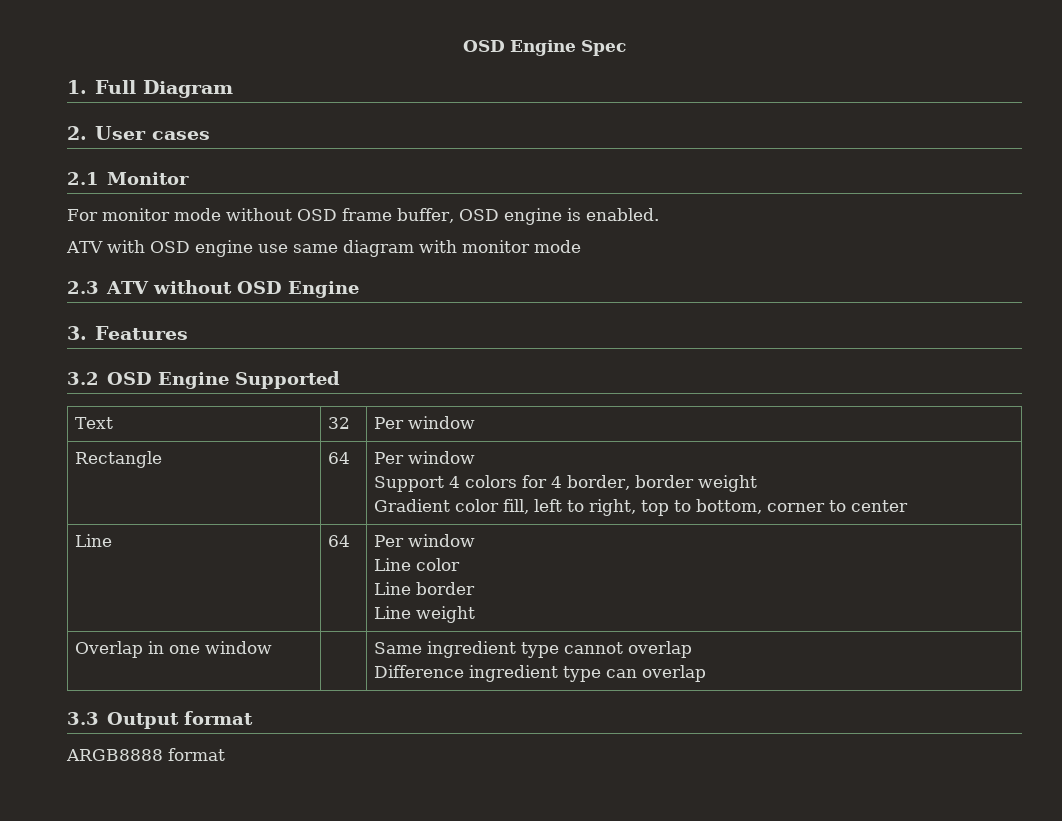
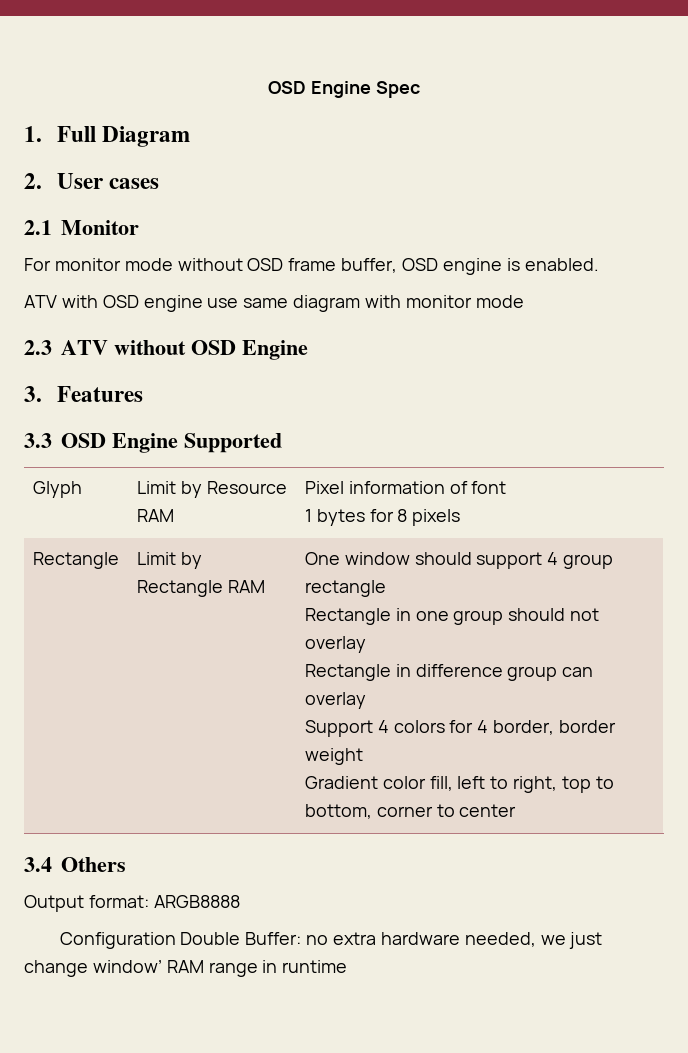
- 3.2 OSD Engine Supported
+ 3.3 OSD Engine Supported
- Text | 32 | Per window
- Rectangle | 64 | Per window
+ Glyph | Limit by Resource RAM | Pixel information of font
+ 1 bytes for 8 pixels
+ Rectangle | Limit by Rectangle RAM | One window should support 4 group rectangle
+ Rectangle in one group should not overlay
+ Rectangle in difference group can overlay
- Line | 64 | Per window
- Line color
- Line border
- Line weight
- Overlap in one window | | Same ingredient type cannot overlap
- Difference ingredient type can overlap
- 3.3 Output format
- ARGB8888 format
+ 3.4 Others
+ Output format: ARGB8888
+ Configuration Double Buffer: no extra hardware needed, we just change window’ RAM range in runtime

